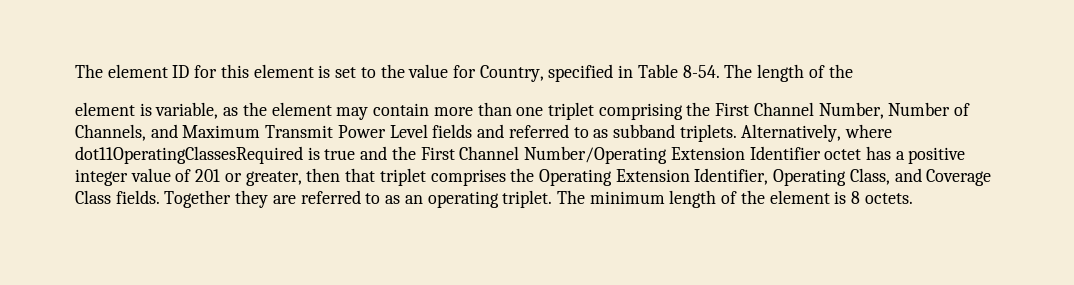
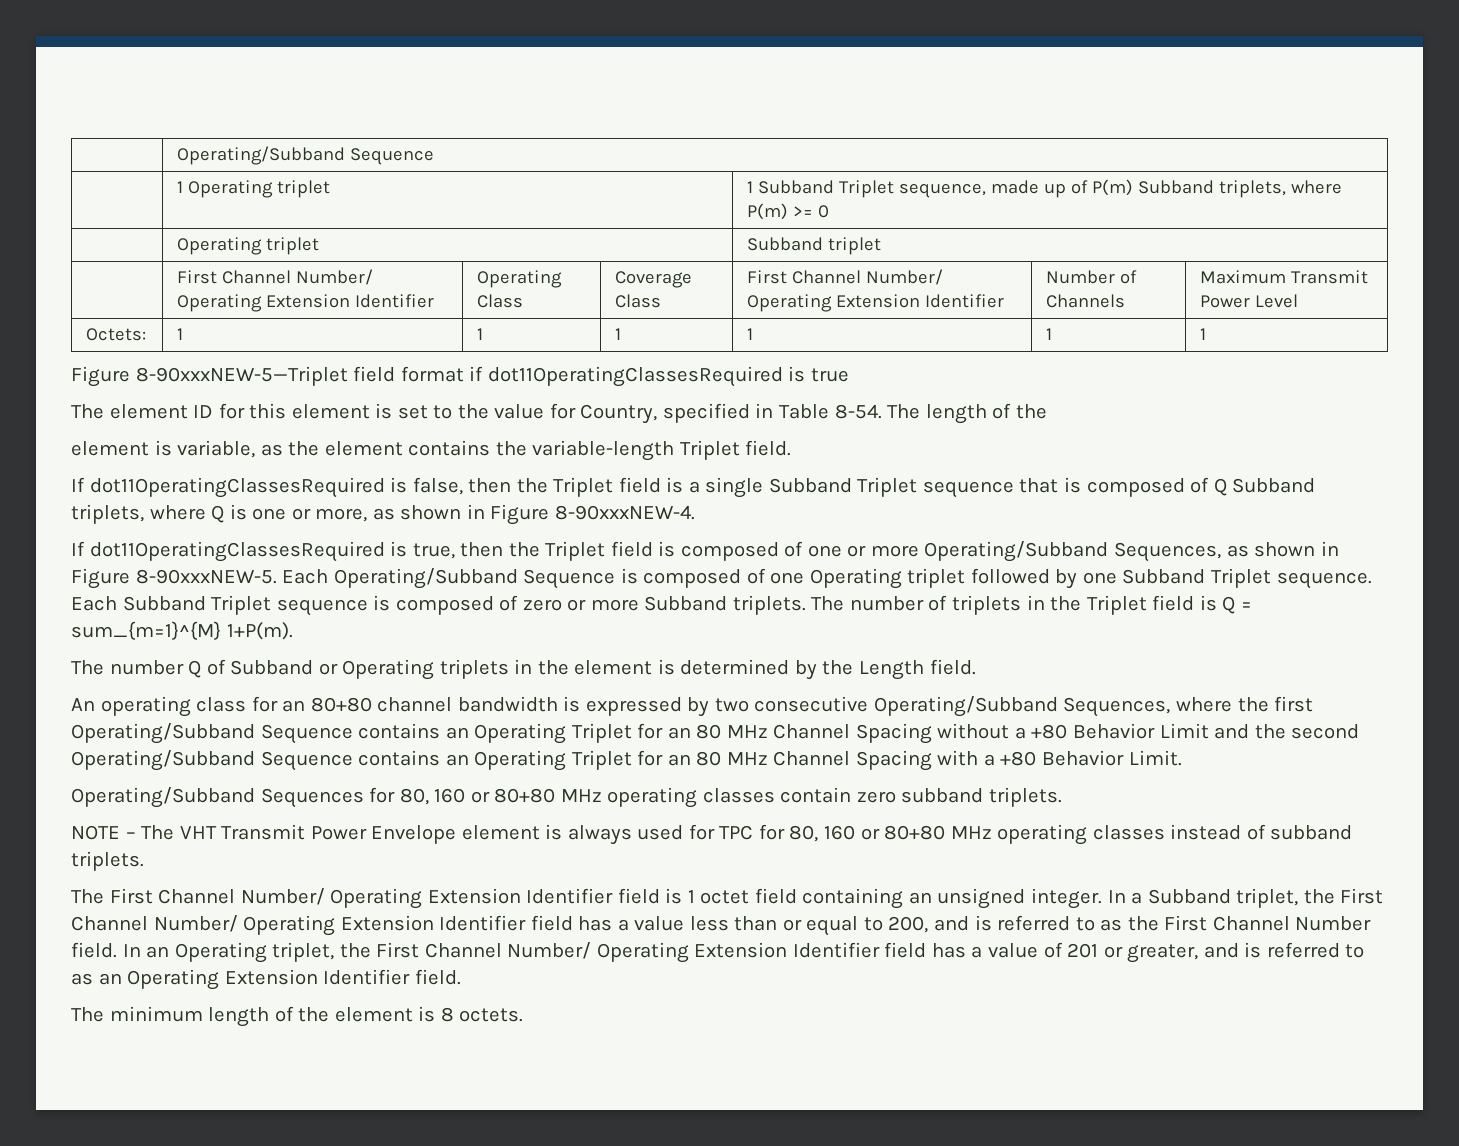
+ | Operating/Subband Sequence
+ | 1 Operating triplet | 1 Subband Triplet sequence, made up of P(m) Subband triplets, where P(m) >= 0
+ | Operating triplet | Subband triplet
+ | First Channel Number/ Operating Extension Identifier | Operating Class | Coverage Class | First Channel Number/ Operating Extension Identifier | Number of Channels | Maximum Transmit Power Level
+ Octets: | 1 | 1 | 1 | 1 | 1 | 1
+ Figure 8-90xxxNEW-5—Triplet field format if dot11OperatingClassesRequired is true
- element is variable, as the element may contain more than one triplet comprising the First Channel Number, Number of Channels, and Maximum Transmit Power Level fields and referred to as subband triplets. Alternatively, where dot11OperatingClassesRequired is true and the First Channel Number/Operating Extension Identifier octet has a positive integer value of 201 or greater, then that triplet comprises the Operating Extension Identifier, Operating Class, and Coverage Class fields. Together they are referred to as an operating triplet. The minimum length of the element is 8 octets.
+ element is variable, as the element contains the variable-length Triplet field.
+ If dot11OperatingClassesRequired is false, then the Triplet field is a single Subband Triplet sequence that is composed of Q Subband triplets, where Q is one or more, as shown in Figure 8-90xxxNEW-4.
+ If dot11OperatingClassesRequired is true, then the Triplet field is composed of one or more Operating/Subband Sequences, as shown in Figure 8-90xxxNEW-5. Each Operating/Subband Sequence is composed of one Operating triplet followed by one Subband Triplet sequence. Each Subband Triplet sequence is composed of zero or more Subband triplets. The number of triplets in the Triplet field is Q = sum_{m=1}^{M} 1+P(m).
+ The number Q of Subband or Operating triplets in the element is determined by the Length field.
+ An operating class for an 80+80 channel bandwidth is expressed by two consecutive Operating/Subband Sequences, where the first Operating/Subband Sequence contains an Operating Triplet for an 80 MHz Channel Spacing without a +80 Behavior Limit and the second Operating/Subband Sequence contains an Operating Triplet for an 80 MHz Channel Spacing with a +80 Behavior Limit.
+ Operating/Subband Sequences for 80, 160 or 80+80 MHz operating classes contain zero subband triplets.
+ NOTE – The VHT Transmit Power Envelope element is always used for TPC for 80, 160 or 80+80 MHz operating classes instead of subband triplets.
+ The First Channel Number/ Operating Extension Identifier field is 1 octet field containing an unsigned integer. In a Subband triplet, the First Channel Number/ Operating Extension Identifier field has a value less than or equal to 200, and is referred to as the First Channel Number field. In an Operating triplet, the First Channel Number/ Operating Extension Identifier field has a value of 201 or greater, and is referred to as an Operating Extension Identifier field.
+ The minimum length of the element is 8 octets.

